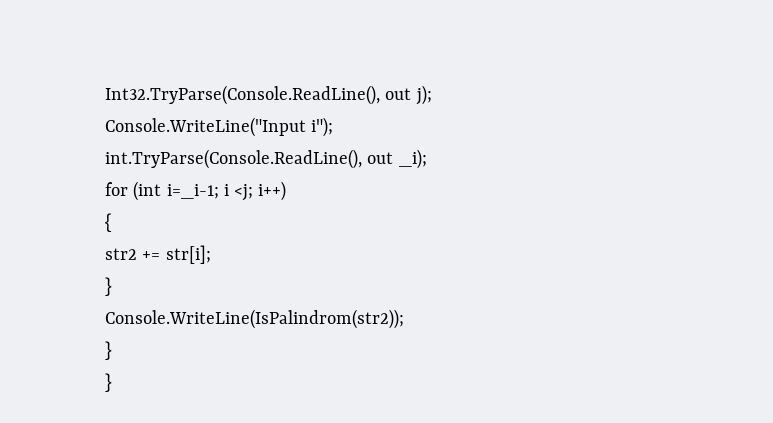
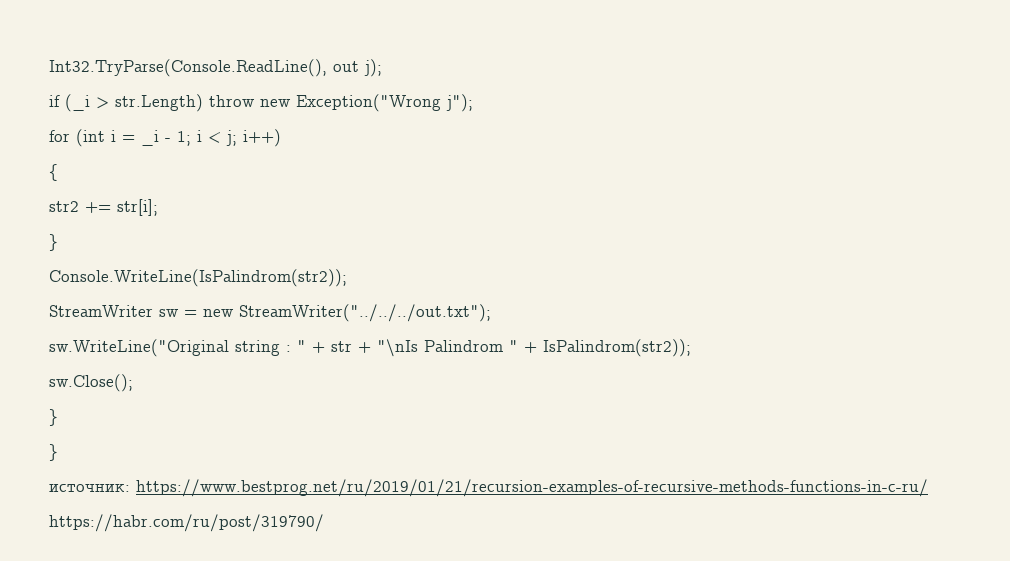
- Console.WriteLine("Input i");
- int.TryParse(Console.ReadLine(), out _i);
- for (int i=_i-1; i <j; i++)
+ if (_i > str.Length) throw new Exception("Wrong j");
+ for (int i = _i - 1; i < j; i++)
+ StreamWriter sw = new StreamWriter("../../../out.txt");
+ sw.WriteLine("Original string : " + str + "\nIs Palindrom " + IsPalindrom(str2));
+ sw.Close();
+ источник: https://www.bestprog.net/ru/2019/01/21/recursion-examples-of-recursive-methods-functions-in-c-ru/
+ https://habr.com/ru/post/319790/

